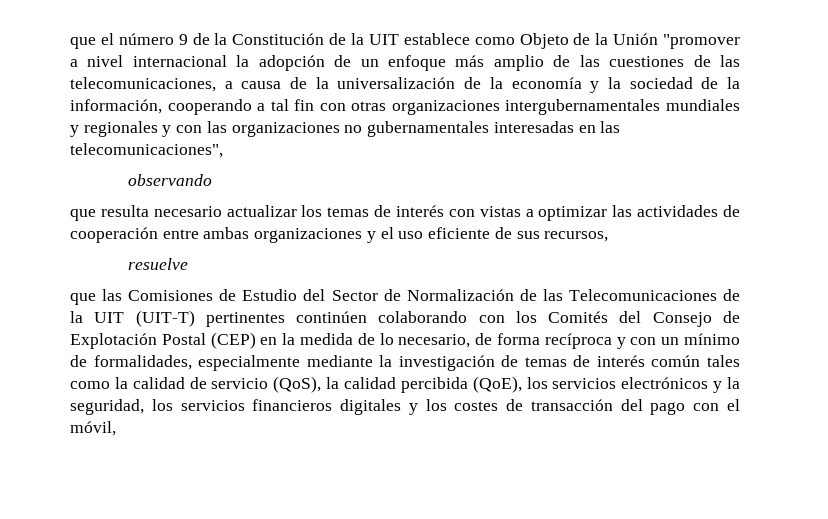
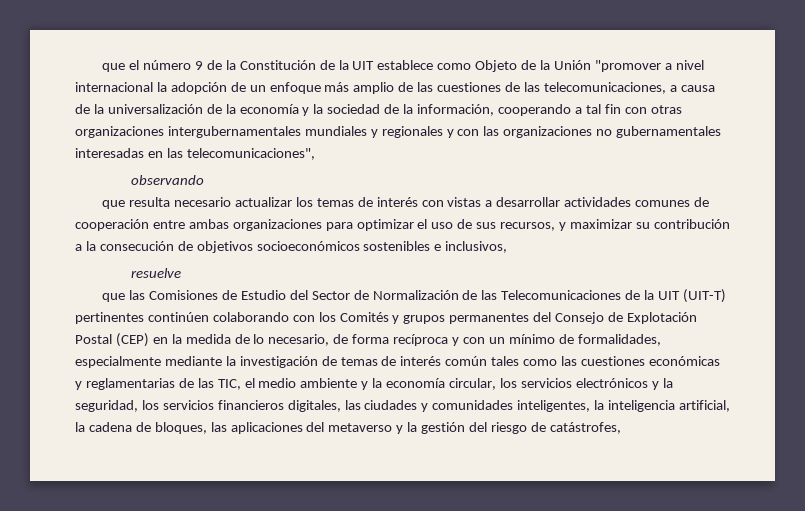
- que resulta necesario actualizar los temas de interés con vistas a optimizar las actividades de cooperación entre ambas organizaciones y el uso eficiente de sus recursos,
+ que resulta necesario actualizar los temas de interés con vistas a desarrollar actividades comunes de cooperación entre ambas organizaciones para optimizar el uso de sus recursos, y maximizar su contribución a la consecución de objetivos socioeconómicos sostenibles e inclusivos,
- que las Comisiones de Estudio del Sector de Normalización de las Telecomunicaciones de la UIT (UIT-T) pertinentes continúen colaborando con los Comités del Consejo de Explotación Postal (CEP) en la medida de lo necesario, de forma recíproca y con un mínimo de formalidades, especialmente mediante la investigación de temas de interés común tales como la calidad de servicio (QoS), la calidad percibida (QoE), los servicios electrónicos y la seguridad, los servicios financieros digitales y los costes de transacción del pago con el móvil,
+ que las Comisiones de Estudio del Sector de Normalización de las Telecomunicaciones de la UIT (UIT-T) pertinentes continúen colaborando con los Comités y grupos permanentes del Consejo de Explotación Postal (CEP) en la medida de lo necesario, de forma recíproca y con un mínimo de formalidades, especialmente mediante la investigación de temas de interés común tales como las cuestiones económicas y reglamentarias de las TIC, el medio ambiente y la economía circular, los servicios electrónicos y la seguridad, los servicios financieros digitales, las ciudades y comunidades inteligentes, la inteligencia artificial, la cadena de bloques, las aplicaciones del metaverso y la gestión del riesgo de catástrofes,

